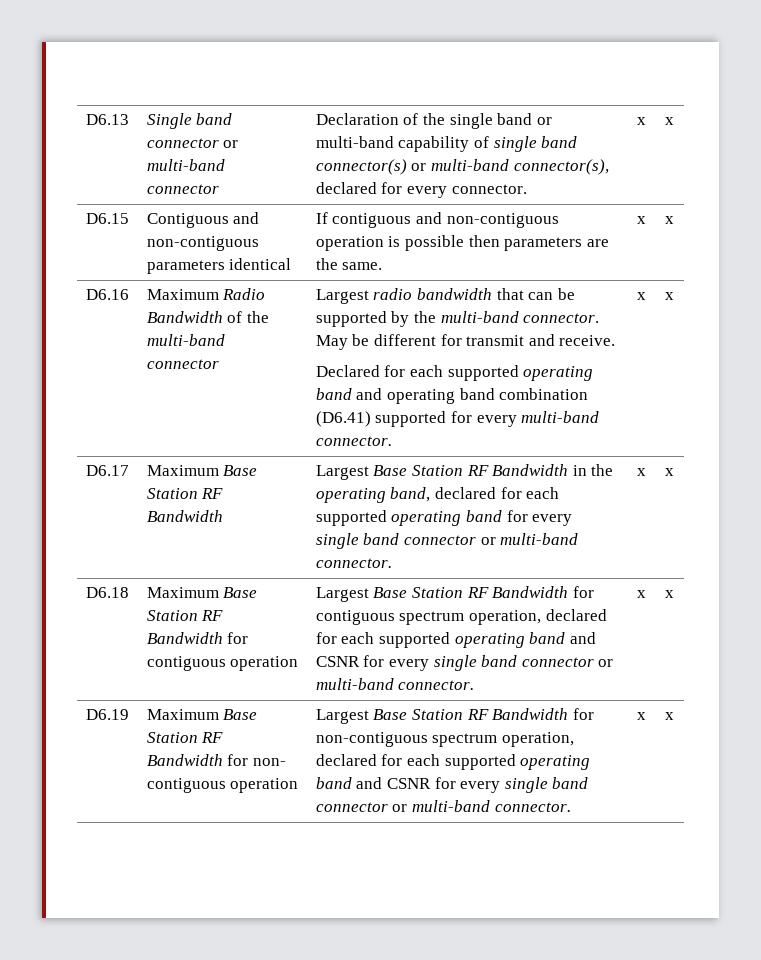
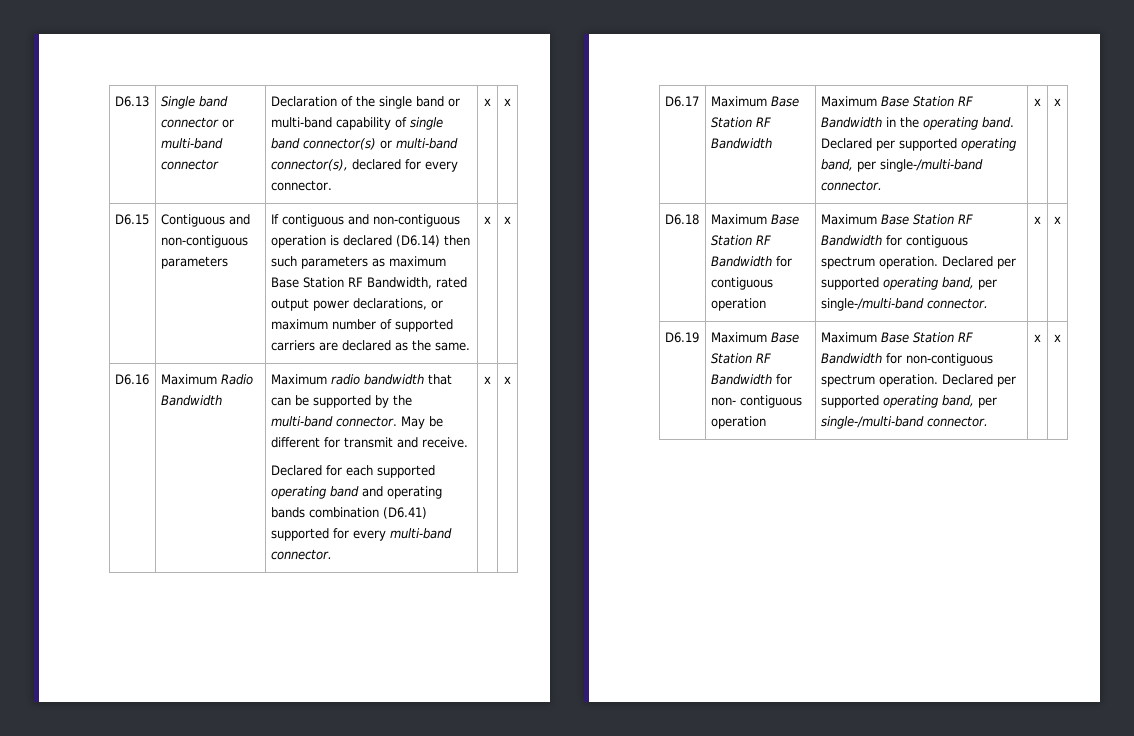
- D6.15 | Contiguous and non-contiguous parameters identical | If contiguous and non-contiguous operation is possible then parameters are the same. | x | x
+ D6.15 | Contiguous and non-contiguous parameters | If contiguous and non-contiguous operation is declared (D6.14) then such parameters as maximum Base Station RF Bandwidth, rated output power declarations, or maximum number of supported carriers are declared as the same. | x | x
- Maximum Radio Bandwidth of the multi-band connector | Largest radio bandwidth that can be supported by the multi-band connector.
+ Maximum Radio Bandwidth | Maximum radio bandwidth that can be supported by the multi-band connector.
- Declared for each supported operating band and operating band combination (D6.41) supported for every multi-band connector.
+ Declared for each supported operating band and operating bands combination (D6.41) supported for every multi-band connector.
- D6.17 | Maximum Base Station RF Bandwidth | Largest Base Station RF Bandwidth in the operating band, declared for each supported operating band for every single band connector or multi-band connector. | x | x
+ D6.17 | Maximum Base Station RF Bandwidth | Maximum Base Station RF Bandwidth in the operating band. Declared per supported operating band, per single-/multi-band connector. | x | x
- D6.18 | Maximum Base Station RF Bandwidth for contiguous operation | Largest Base Station RF Bandwidth for contiguous spectrum operation, declared for each supported operating band and CSNR for every single band connector or multi-band connector. | x | x
+ D6.18 | Maximum Base Station RF Bandwidth for contiguous operation | Maximum Base Station RF Bandwidth for contiguous spectrum operation. Declared per supported operating band, per single-/multi-band connector. | x | x
- D6.19 | Maximum Base Station RF Bandwidth for non- contiguous operation | Largest Base Station RF Bandwidth for non-contiguous spectrum operation, declared for each supported operating band and CSNR for every single band connector or multi-band connector. | x | x
+ D6.19 | Maximum Base Station RF Bandwidth for non- contiguous operation | Maximum Base Station RF Bandwidth for non-contiguous spectrum operation. Declared per supported operating band, per single-/multi-band connector. | x | x

